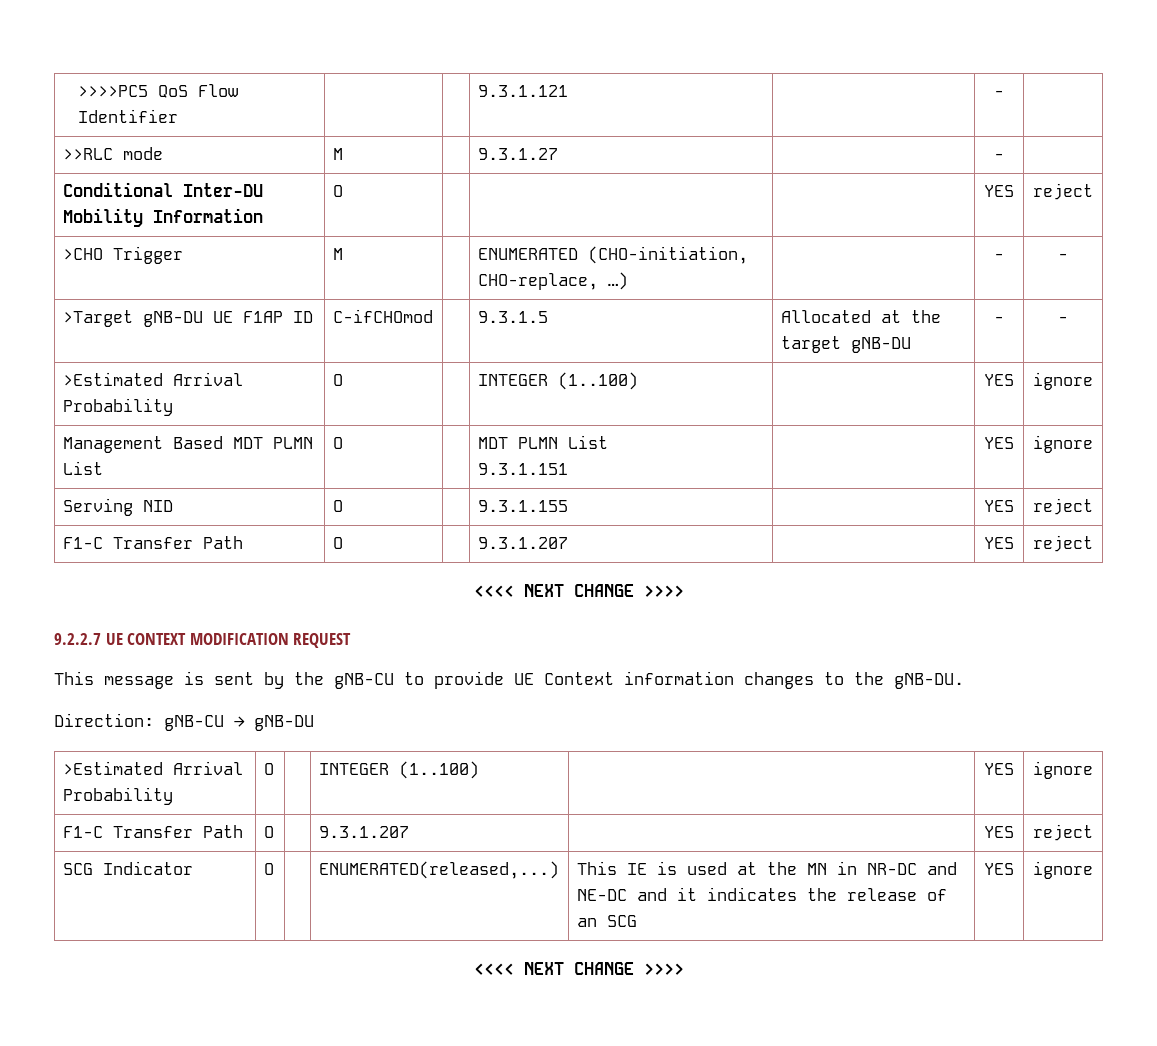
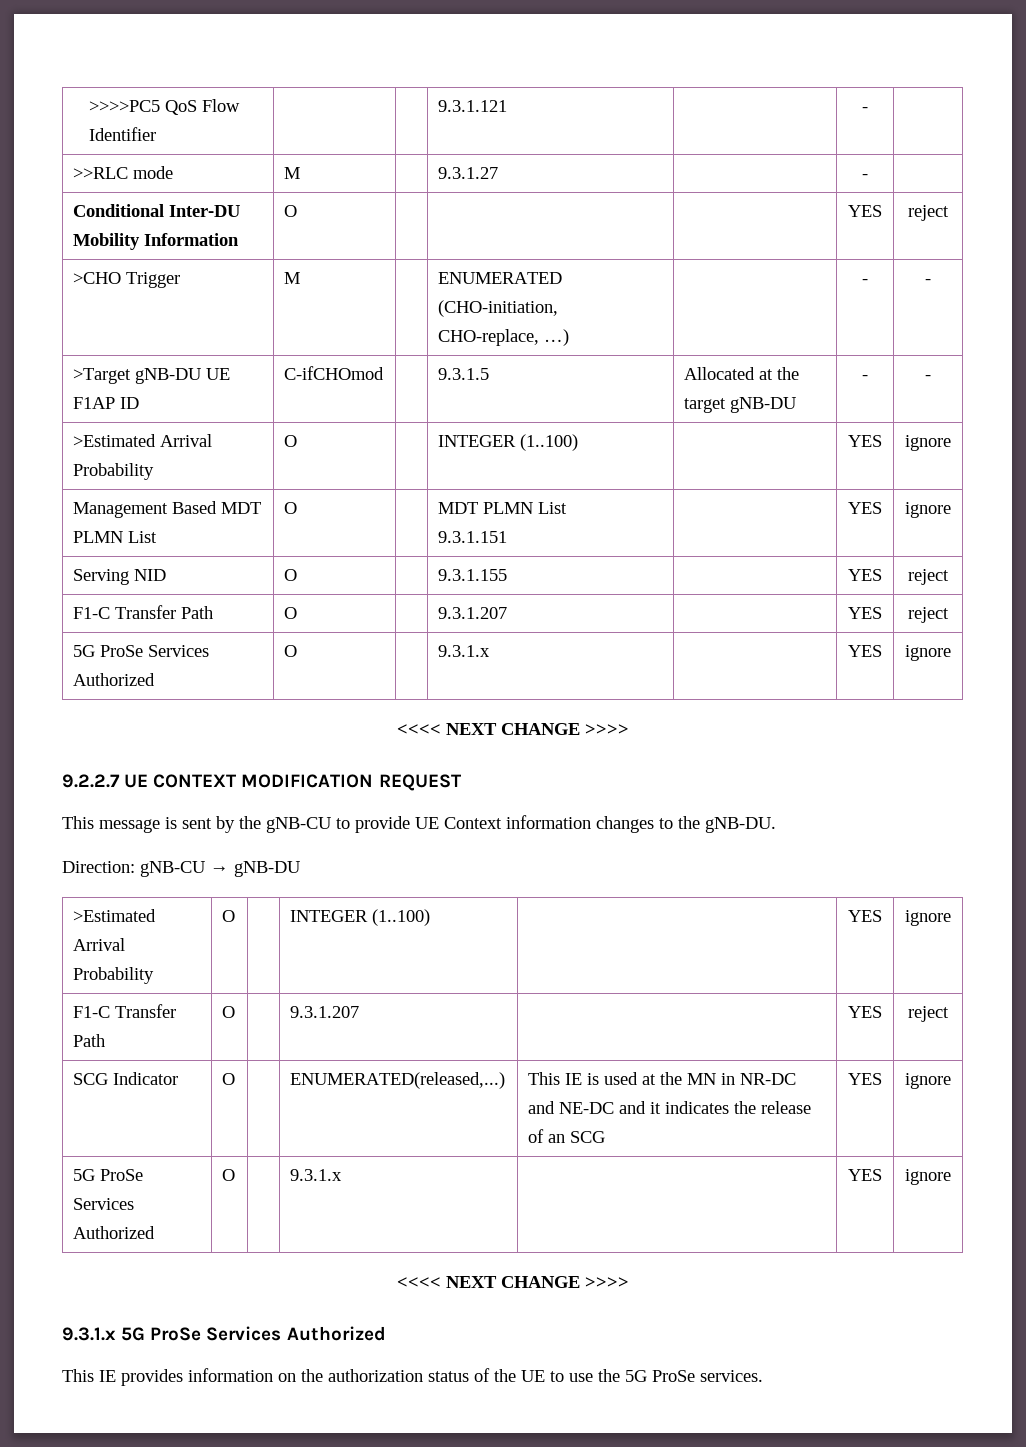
  Serving NID | O | | 9.3.1.155 | | YES | reject
  F1-C Transfer Path | O | | 9.3.1.207 | | YES | reject
+ 5G ProSe Services Authorized | O | | 9.3.1.x | | YES | ignore
  SCG Indicator | O | | ENUMERATED(released,...) | This IE is used at the MN in NR-DC and NE-DC and it indicates the release of an SCG | YES | ignore
+ 5G ProSe Services Authorized | O | | 9.3.1.x | | YES | ignore
  <<<< NEXT CHANGE >>>>
+ 9.3.1.x 5G ProSe Services Authorized
+ This IE provides information on the authorization status of the UE to use the 5G ProSe services.

